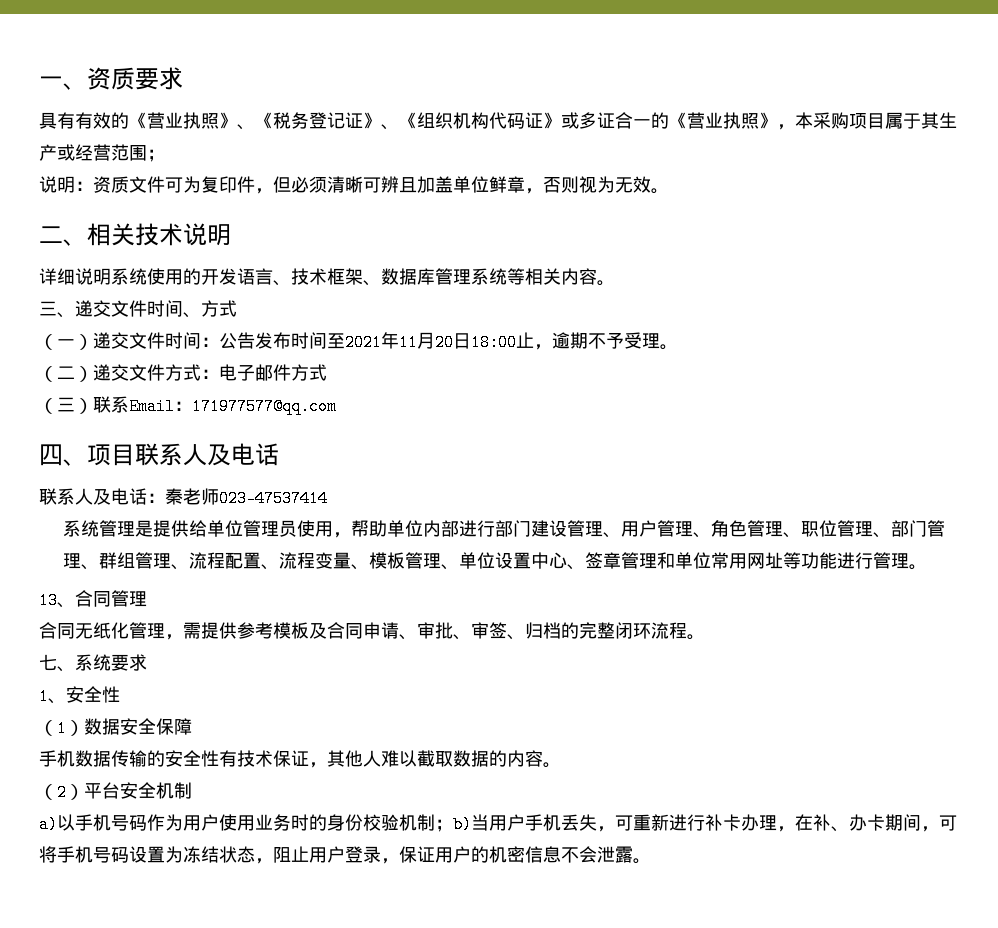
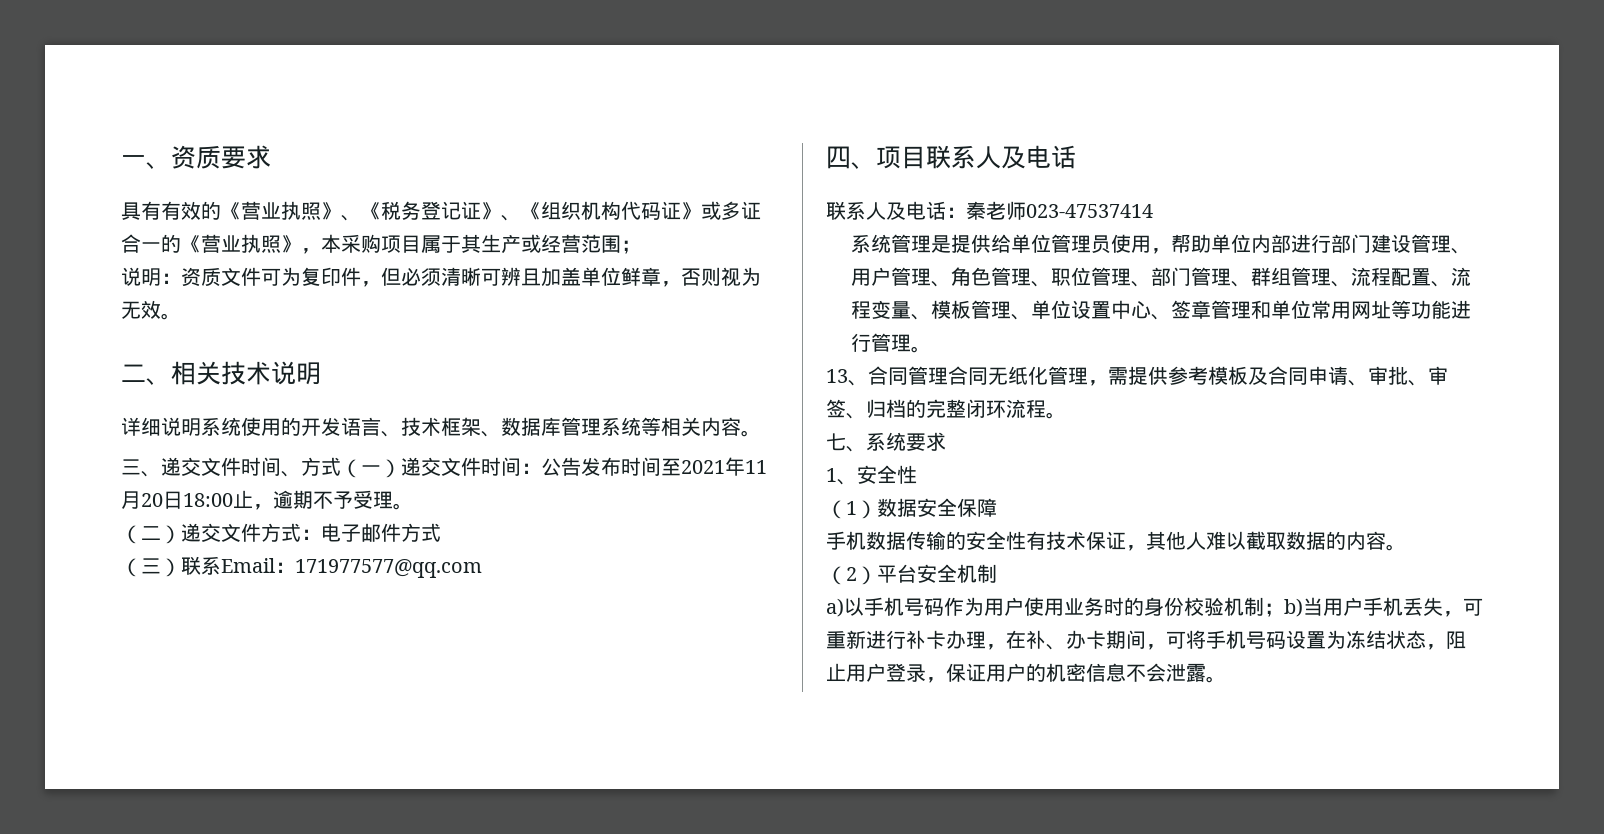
- 三、递交文件时间、方式
- （一）递交文件时间：公告发布时间至2021年11月20日18:00止，逾期不予受理。
+ 三、递交文件时间、方式（一）递交文件时间：公告发布时间至2021年11月20日18:00止，逾期不予受理。
- 13、合同管理
- 合同无纸化管理，需提供参考模板及合同申请、审批、审签、归档的完整闭环流程。
+ 13、合同管理合同无纸化管理，需提供参考模板及合同申请、审批、审签、归档的完整闭环流程。

